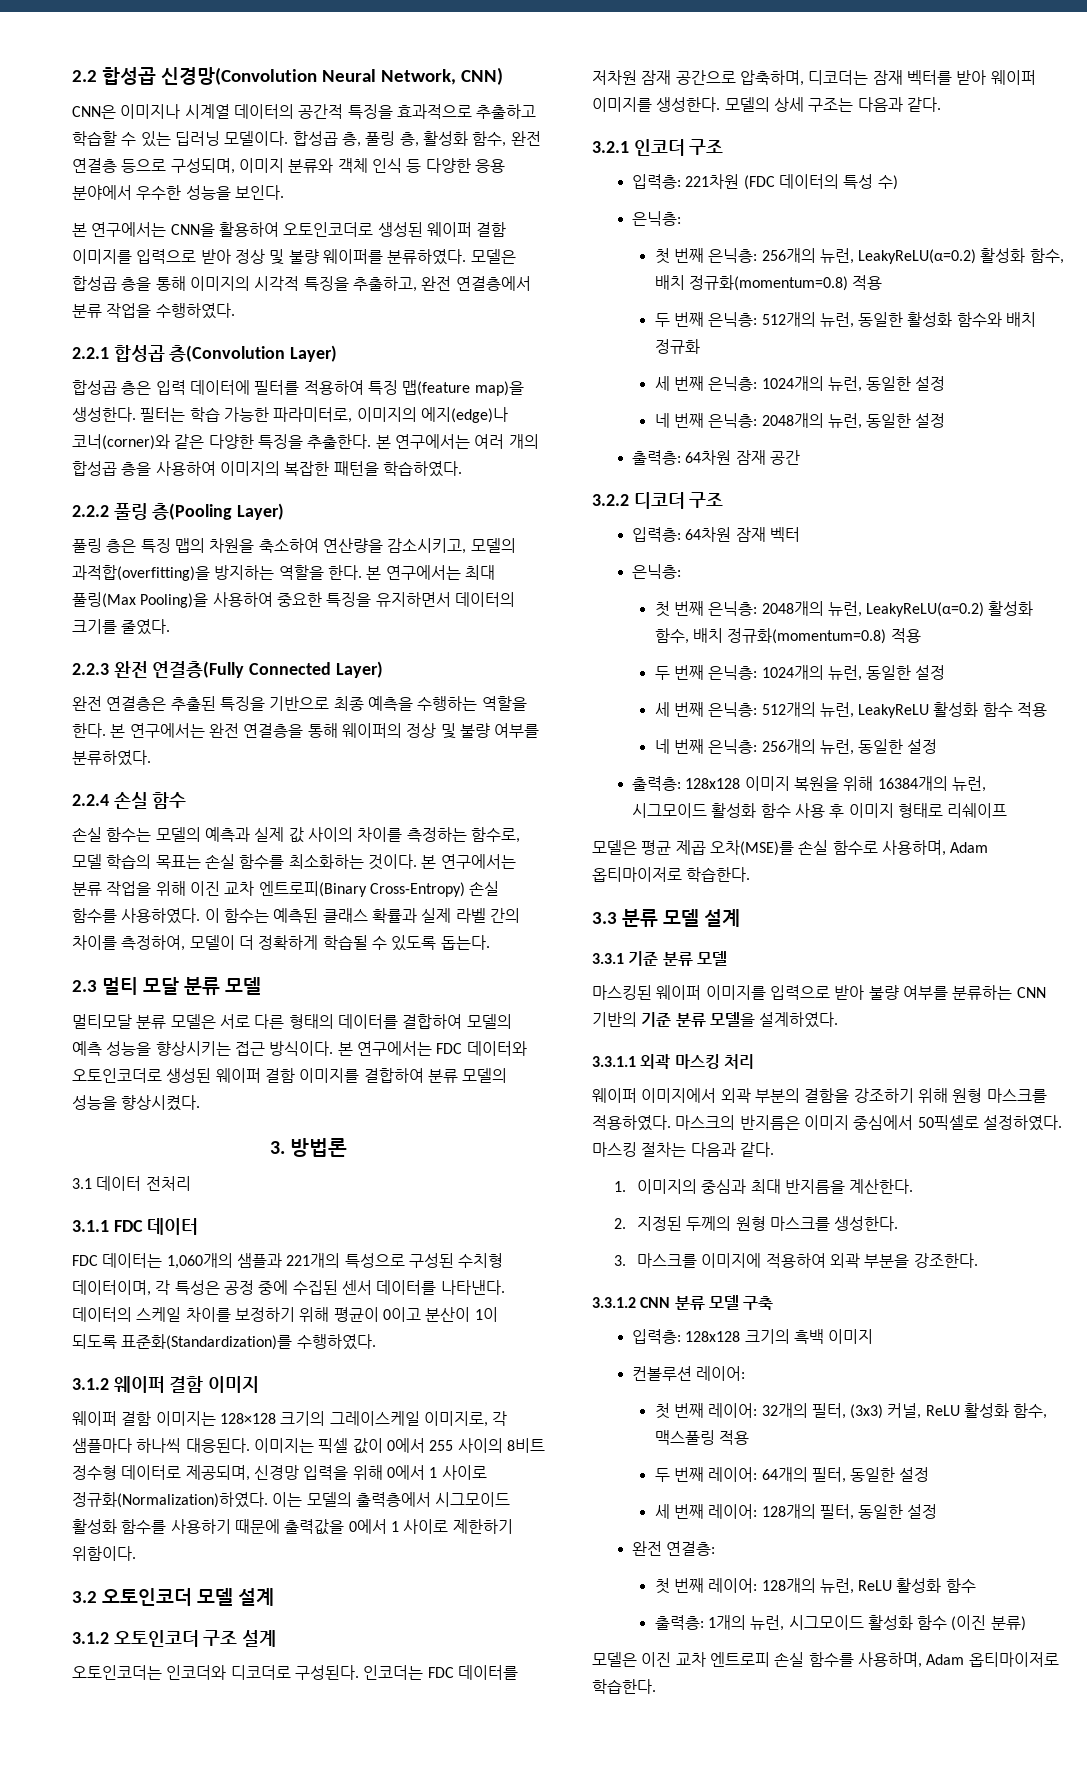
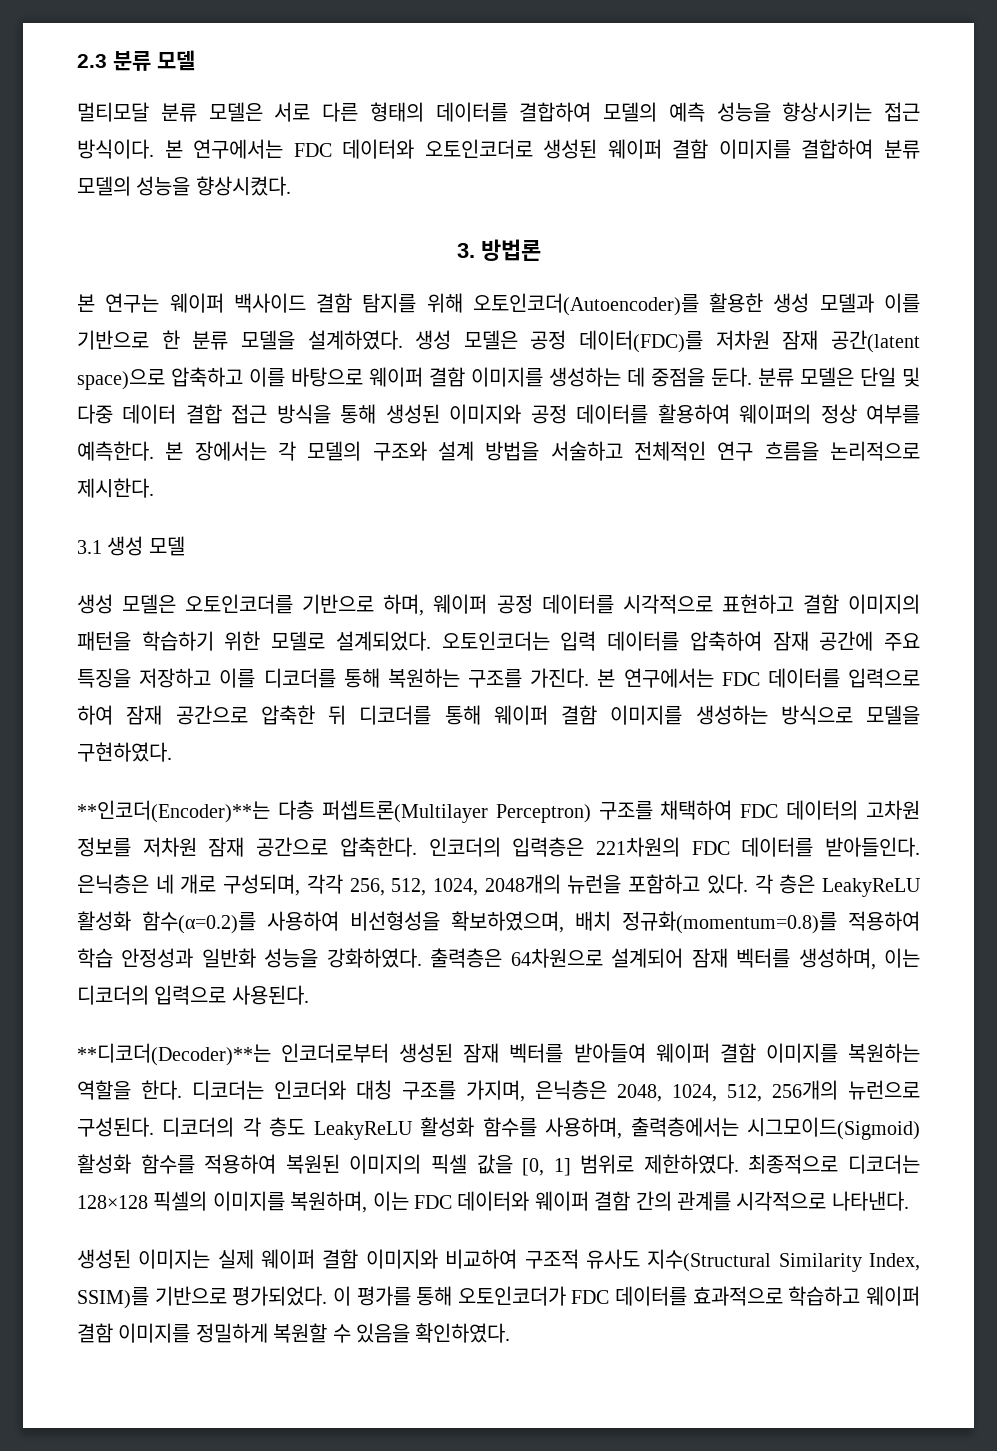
- 2.2 합성곱 신경망(Convolution Neural Network, CNN)
- CNN은 이미지나 시계열 데이터의 공간적 특징을 효과적으로 추출하고 학습할 수 있는 딥러닝 모델이다. 합성곱 층, 풀링 층, 활성화 함수, 완전 연결층 등으로 구성되며, 이미지 분류와 객체 인식 등 다양한 응용 분야에서 우수한 성능을 보인다.
- 본 연구에서는 CNN을 활용하여 오토인코더로 생성된 웨이퍼 결함 이미지를 입력으로 받아 정상 및 불량 웨이퍼를 분류하였다. 모델은 합성곱 층을 통해 이미지의 시각적 특징을 추출하고, 완전 연결층에서 분류 작업을 수행하였다.
- 2.2.1 합성곱 층(Convolution Layer)
- 합성곱 층은 입력 데이터에 필터를 적용하여 특징 맵(feature map)을 생성한다. 필터는 학습 가능한 파라미터로, 이미지의 에지(edge)나 코너(corner)와 같은 다양한 특징을 추출한다. 본 연구에서는 여러 개의 합성곱 층을 사용하여 이미지의 복잡한 패턴을 학습하였다.
- 2.2.2 풀링 층(Pooling Layer)
- 풀링 층은 특징 맵의 차원을 축소하여 연산량을 감소시키고, 모델의 과적합(overfitting)을 방지하는 역할을 한다. 본 연구에서는 최대 풀링(Max Pooling)을 사용하여 중요한 특징을 유지하면서 데이터의 크기를 줄였다.
- 2.2.3 완전 연결층(Fully Connected Layer)
- 완전 연결층은 추출된 특징을 기반으로 최종 예측을 수행하는 역할을 한다. 본 연구에서는 완전 연결층을 통해 웨이퍼의 정상 및 불량 여부를 분류하였다.
- 2.2.4 손실 함수
- 손실 함수는 모델의 예측과 실제 값 사이의 차이를 측정하는 함수로, 모델 학습의 목표는 손실 함수를 최소화하는 것이다. 본 연구에서는 분류 작업을 위해 이진 교차 엔트로피(Binary Cross-Entropy) 손실 함수를 사용하였다. 이 함수는 예측된 클래스 확률과 실제 라벨 간의 차이를 측정하여, 모델이 더 정확하게 학습될 수 있도록 돕는다.
- 2.3 멀티 모달 분류 모델
+ 2.3 분류 모델
- 3.1 데이터 전처리
- 3.1.1 FDC 데이터
- FDC 데이터는 1,060개의 샘플과 221개의 특성으로 구성된 수치형 데이터이며, 각 특성은 공정 중에 수집된 센서 데이터를 나타낸다. 데이터의 스케일 차이를 보정하기 위해 평균이 0이고 분산이 1이 되도록 표준화(Standardization)를 수행하였다.
- 3.1.2 웨이퍼 결함 이미지
- 웨이퍼 결함 이미지는 128×128 크기의 그레이스케일 이미지로, 각 샘플마다 하나씩 대응된다. 이미지는 픽셀 값이 0에서 255 사이의 8비트 정수형 데이터로 제공되며, 신경망 입력을 위해 0에서 1 사이로 정규화(Normalization)하였다. 이는 모델의 출력층에서 시그모이드 활성화 함수를 사용하기 때문에 출력값을 0에서 1 사이로 제한하기 위함이다.
- 3.2 오토인코더 모델 설계
- 3.1.2 오토인코더 구조 설계
- 오토인코더는 인코더와 디코더로 구성된다. 인코더는 FDC 데이터를 저차원 잠재 공간으로 압축하며, 디코더는 잠재 벡터를 받아 웨이퍼 이미지를 생성한다. 모델의 상세 구조는 다음과 같다.
- 3.2.1 인코더 구조
- 입력층: 221차원 (FDC 데이터의 특성 수)
- 은닉층:
- 첫 번째 은닉층: 256개의 뉴런, LeakyReLU(α=0.2) 활성화 함수, 배치 정규화(momentum=0.8) 적용
- 두 번째 은닉층: 512개의 뉴런, 동일한 활성화 함수와 배치 정규화
- 세 번째 은닉층: 1024개의 뉴런, 동일한 설정
- 네 번째 은닉층: 2048개의 뉴런, 동일한 설정
- 출력층: 64차원 잠재 공간
- 3.2.2 디코더 구조
- 입력층: 64차원 잠재 벡터
- 은닉층:
- 첫 번째 은닉층: 2048개의 뉴런, LeakyReLU(α=0.2) 활성화 함수, 배치 정규화(momentum=0.8) 적용
- 두 번째 은닉층: 1024개의 뉴런, 동일한 설정
- 세 번째 은닉층: 512개의 뉴런, LeakyReLU 활성화 함수 적용
- 네 번째 은닉층: 256개의 뉴런, 동일한 설정
- 출력층: 128x128 이미지 복원을 위해 16384개의 뉴런, 시그모이드 활성화 함수 사용 후 이미지 형태로 리쉐이프
- 모델은 평균 제곱 오차(MSE)를 손실 함수로 사용하며, Adam 옵티마이저로 학습한다.
- 3.3 분류 모델 설계
- 3.3.1 기준 분류 모델
- 마스킹된 웨이퍼 이미지를 입력으로 받아 불량 여부를 분류하는 CNN 기반의 기준 분류 모델을 설계하였다.
- 3.3.1.1 외곽 마스킹 처리
- 웨이퍼 이미지에서 외곽 부분의 결함을 강조하기 위해 원형 마스크를 적용하였다. 마스크의 반지름은 이미지 중심에서 50픽셀로 설정하였다. 마스킹 절차는 다음과 같다.
- 1. 이미지의 중심과 최대 반지름을 계산한다.
- 2. 지정된 두께의 원형 마스크를 생성한다.
- 3. 마스크를 이미지에 적용하여 외곽 부분을 강조한다.
- 3.3.1.2 CNN 분류 모델 구축
- 입력층: 128x128 크기의 흑백 이미지
- 컨볼루션 레이어:
- 첫 번째 레이어: 32개의 필터, (3x3) 커널, ReLU 활성화 함수, 맥스풀링 적용
- 두 번째 레이어: 64개의 필터, 동일한 설정
- 세 번째 레이어: 128개의 필터, 동일한 설정
- 완전 연결층:
- 첫 번째 레이어: 128개의 뉴런, ReLU 활성화 함수
- 출력층: 1개의 뉴런, 시그모이드 활성화 함수 (이진 분류)
- 모델은 이진 교차 엔트로피 손실 함수를 사용하며, Adam 옵티마이저로 학습한다.
+ 본 연구는 웨이퍼 백사이드 결함 탐지를 위해 오토인코더(Autoencoder)를 활용한 생성 모델과 이를 기반으로 한 분류 모델을 설계하였다. 생성 모델은 공정 데이터(FDC)를 저차원 잠재 공간(latent space)으로 압축하고 이를 바탕으로 웨이퍼 결함 이미지를 생성하는 데 중점을 둔다. 분류 모델은 단일 및 다중 데이터 결합 접근 방식을 통해 생성된 이미지와 공정 데이터를 활용하여 웨이퍼의 정상 여부를 예측한다. 본 장에서는 각 모델의 구조와 설계 방법을 서술하고 전체적인 연구 흐름을 논리적으로 제시한다.
+ 3.1 생성 모델
+ 생성 모델은 오토인코더를 기반으로 하며, 웨이퍼 공정 데이터를 시각적으로 표현하고 결함 이미지의 패턴을 학습하기 위한 모델로 설계되었다. 오토인코더는 입력 데이터를 압축하여 잠재 공간에 주요 특징을 저장하고 이를 디코더를 통해 복원하는 구조를 가진다. 본 연구에서는 FDC 데이터를 입력으로 하여 잠재 공간으로 압축한 뒤 디코더를 통해 웨이퍼 결함 이미지를 생성하는 방식으로 모델을 구현하였다.
+ **인코더(Encoder)**는 다층 퍼셉트론(Multilayer Perceptron) 구조를 채택하여 FDC 데이터의 고차원 정보를 저차원 잠재 공간으로 압축한다. 인코더의 입력층은 221차원의 FDC 데이터를 받아들인다. 은닉층은 네 개로 구성되며, 각각 256, 512, 1024, 2048개의 뉴런을 포함하고 있다. 각 층은 LeakyReLU 활성화 함수(α=0.2)를 사용하여 비선형성을 확보하였으며, 배치 정규화(momentum=0.8)를 적용하여 학습 안정성과 일반화 성능을 강화하였다. 출력층은 64차원으로 설계되어 잠재 벡터를 생성하며, 이는 디코더의 입력으로 사용된다.
+ **디코더(Decoder)**는 인코더로부터 생성된 잠재 벡터를 받아들여 웨이퍼 결함 이미지를 복원하는 역할을 한다. 디코더는 인코더와 대칭 구조를 가지며, 은닉층은 2048, 1024, 512, 256개의 뉴런으로 구성된다. 디코더의 각 층도 LeakyReLU 활성화 함수를 사용하며, 출력층에서는 시그모이드(Sigmoid) 활성화 함수를 적용하여 복원된 이미지의 픽셀 값을 [0, 1] 범위로 제한하였다. 최종적으로 디코더는 128×128 픽셀의 이미지를 복원하며, 이는 FDC 데이터와 웨이퍼 결함 간의 관계를 시각적으로 나타낸다.
+ 생성된 이미지는 실제 웨이퍼 결함 이미지와 비교하여 구조적 유사도 지수(Structural Similarity Index, SSIM)를 기반으로 평가되었다. 이 평가를 통해 오토인코더가 FDC 데이터를 효과적으로 학습하고 웨이퍼 결함 이미지를 정밀하게 복원할 수 있음을 확인하였다.

